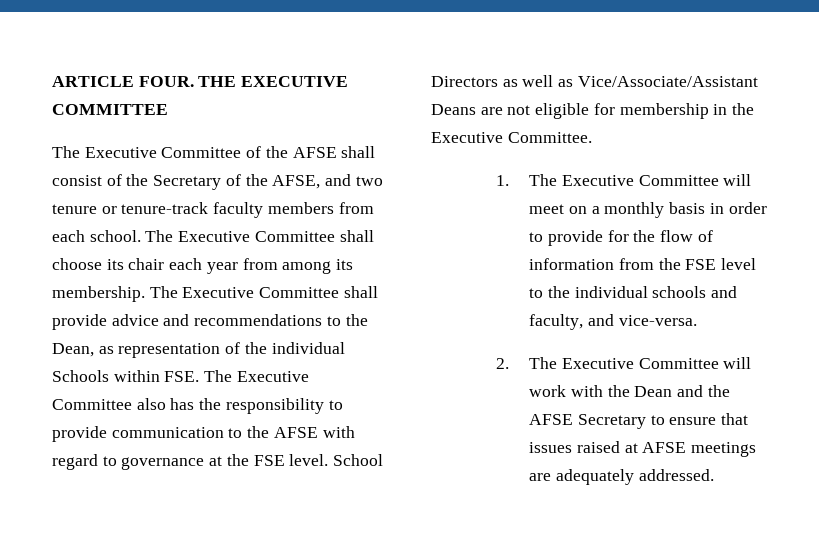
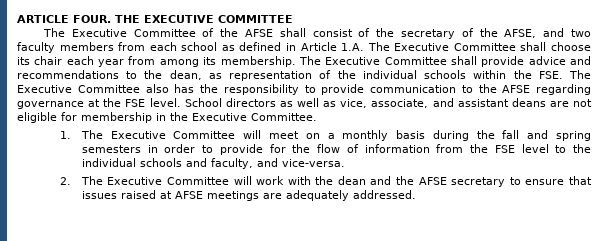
- The Executive Committee of the AFSE shall consist of the Secretary of the AFSE, and two tenure or tenure-track faculty members from each school. The Executive Committee shall choose its chair each year from among its membership.
+ The Executive Committee of the AFSE shall consist of the secretary of the AFSE, and two faculty members from each school as defined in Article 1.A. The Executive Committee shall choose its chair each year from among its membership.
- The Executive Committee shall provide advice and recommendations to the Dean, as representation of the individual Schools within FSE. The Executive Committee also has the responsibility to provide communication to the AFSE with regard to governance at the FSE level.
+ The Executive Committee shall provide advice and recommendations to the dean, as representation of the individual schools within the FSE. The Executive Committee also has the responsibility to provide communication to the AFSE regarding governance at the FSE level.
- School Directors as well as Vice/Associate/Assistant Deans are not eligible for membership in the Executive Committee.
+ School directors as well as vice, associate, and assistant deans are not eligible for membership in the Executive Committee.
- 1. The Executive Committee will meet on a monthly basis in order to provide for the flow of information from the FSE level to the individual schools and faculty, and vice-versa.
+ 1. The Executive Committee will meet on a monthly basis during the fall and spring semesters in order to provide for the flow of information from the FSE level to the individual schools and faculty, and vice-versa.
- 2. The Executive Committee will work with the Dean and the AFSE Secretary to ensure that issues raised at AFSE meetings are adequately addressed.
+ 2. The Executive Committee will work with the dean and the AFSE secretary to ensure that issues raised at AFSE meetings are adequately addressed.

